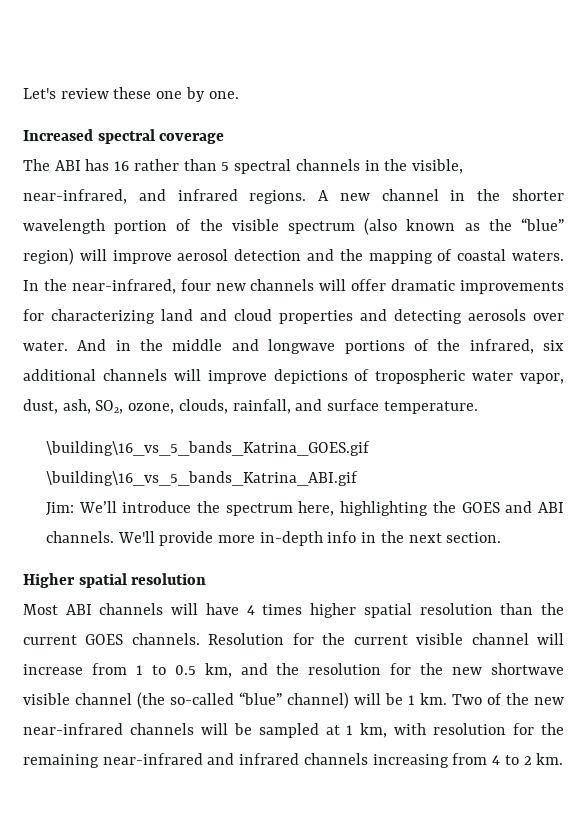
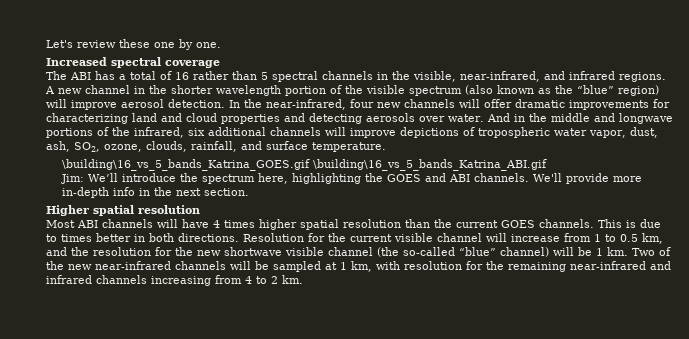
- The ABI has 16 rather than 5 spectral channels in the visible, near-infrared, and infrared regions.
+ The ABI has a total of 16 rather than 5 spectral channels in the visible, near-infrared, and infrared regions.
- A new channel in the shorter wavelength portion of the visible spectrum (also known as the “blue” region) will improve aerosol detection and the mapping of coastal waters.
+ A new channel in the shorter wavelength portion of the visible spectrum (also known as the “blue” region) will improve aerosol detection.
+ This is due to times better in both directions.

